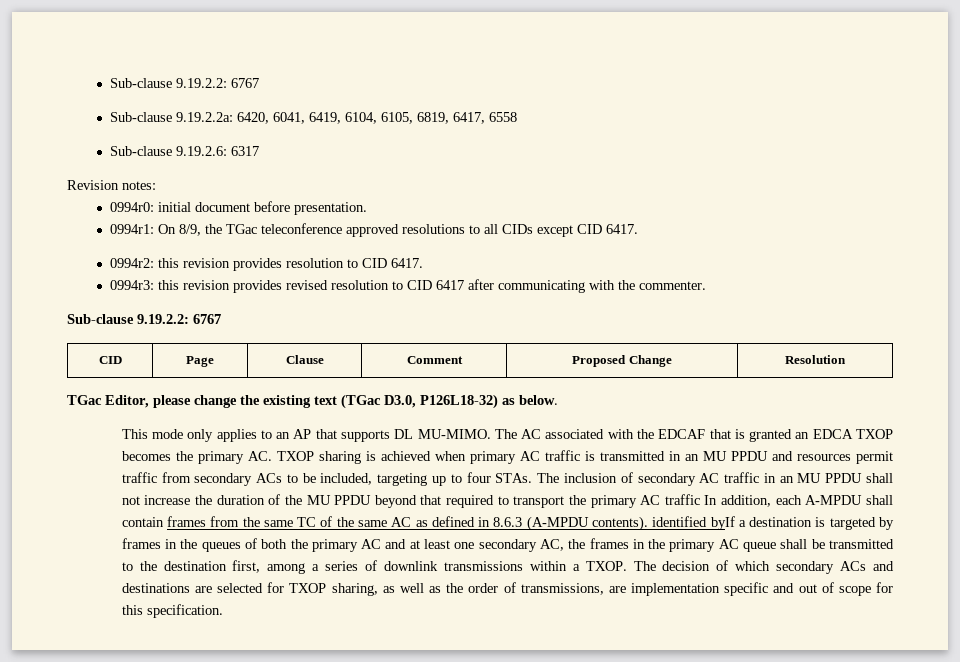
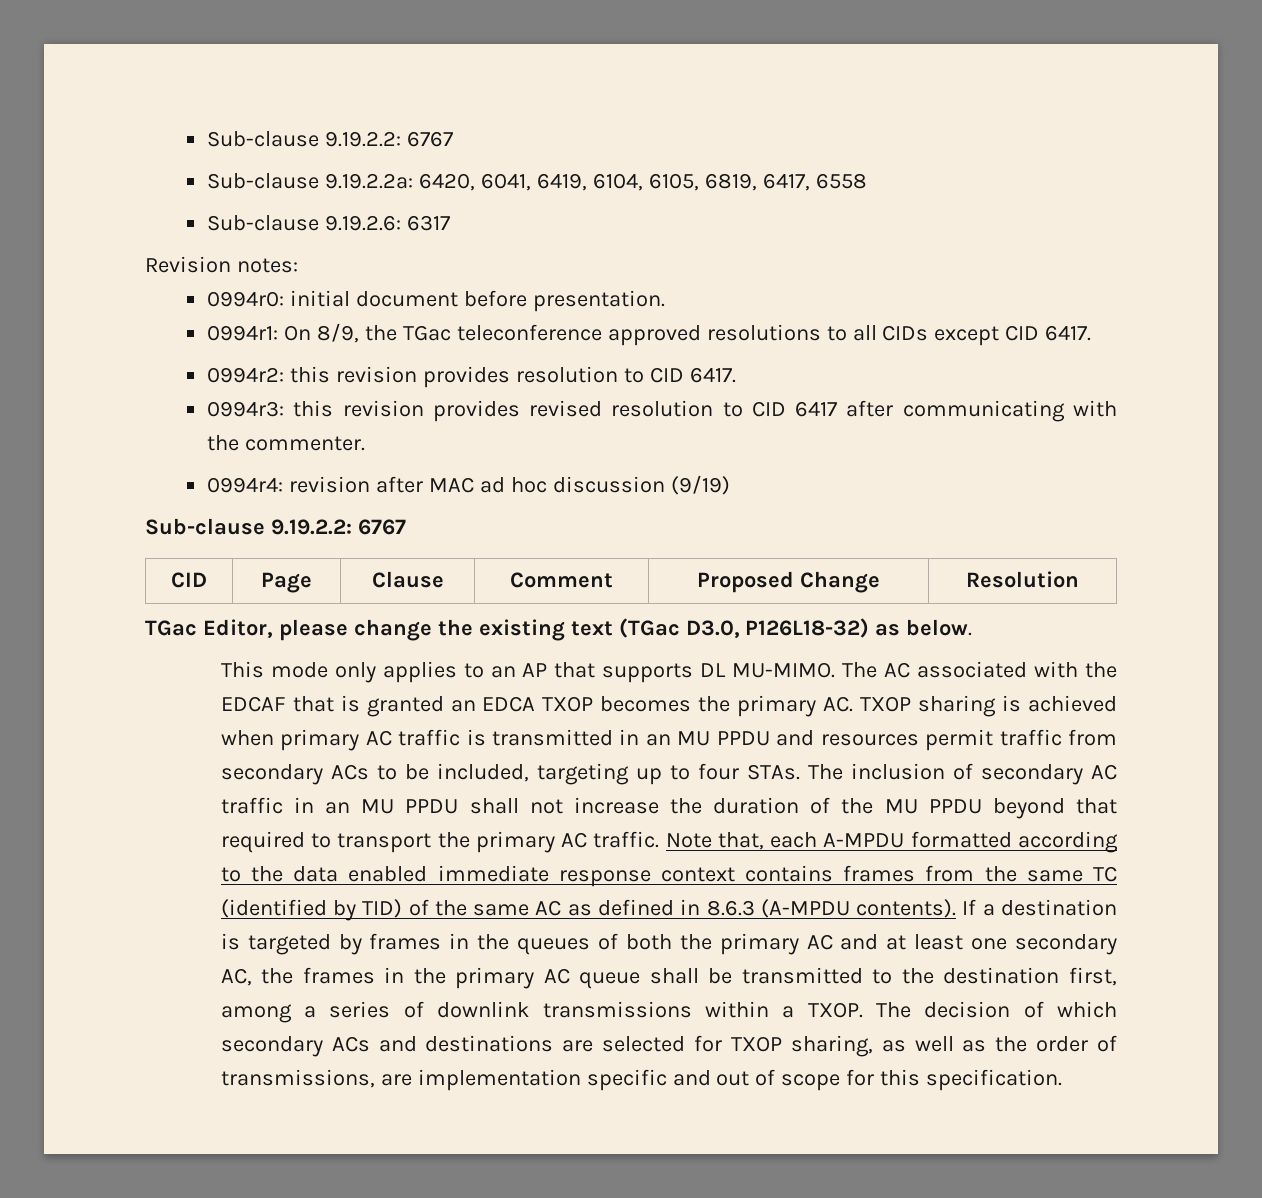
+ 0994r4: revision after MAC ad hoc discussion (9/19)
- The inclusion of secondary AC traffic in an MU PPDU shall not increase the duration of the MU PPDU beyond that required to transport the primary AC traffic In addition, each A-MPDU shall contain frames from the same TC of the same AC as defined in 8.6.3 (A-MPDU contents). identified byIf a destination is targeted by frames in the queues of both the primary AC and at least one secondary AC, the frames in the primary AC queue shall be transmitted to the destination first, among a series of downlink transmissions within a TXOP.
+ The inclusion of secondary AC traffic in an MU PPDU shall not increase the duration of the MU PPDU beyond that required to transport the primary AC traffic. Note that, each A-MPDU formatted according to the data enabled immediate response context contains frames from the same TC (identified by TID) of the same AC as defined in 8.6.3 (A-MPDU contents). If a destination is targeted by frames in the queues of both the primary AC and at least one secondary AC, the frames in the primary AC queue shall be transmitted to the destination first, among a series of downlink transmissions within a TXOP.

